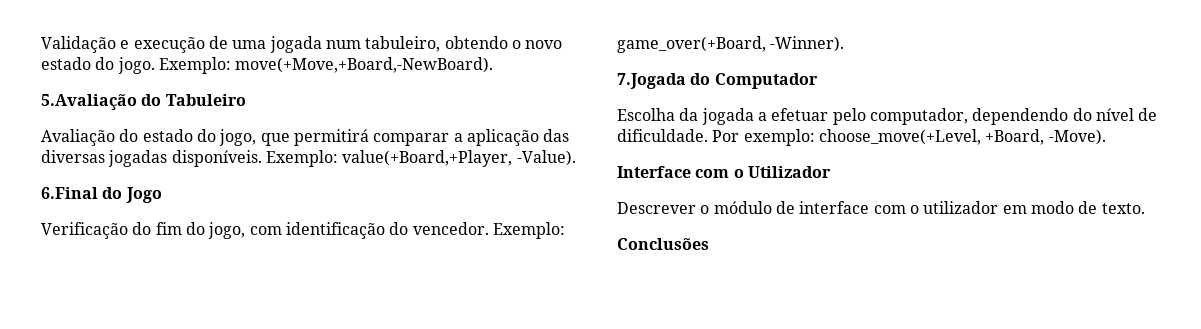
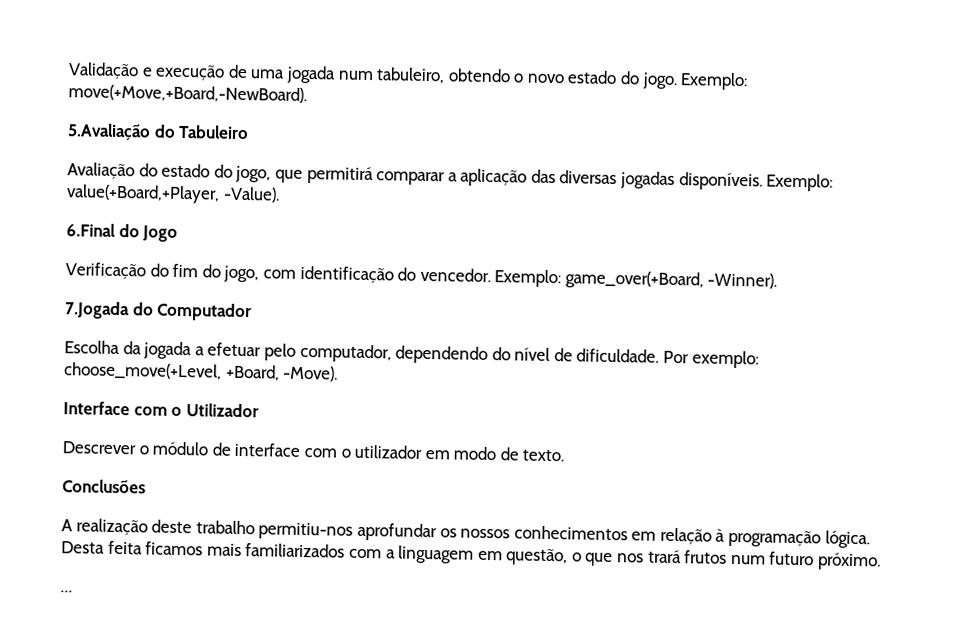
+ A realização deste trabalho permitiu-nos aprofundar os nossos conhecimentos em relação à programação lógica. Desta feita ficamos mais familiarizados com a linguagem em questão, o que nos trará frutos num futuro próximo.
+ …

